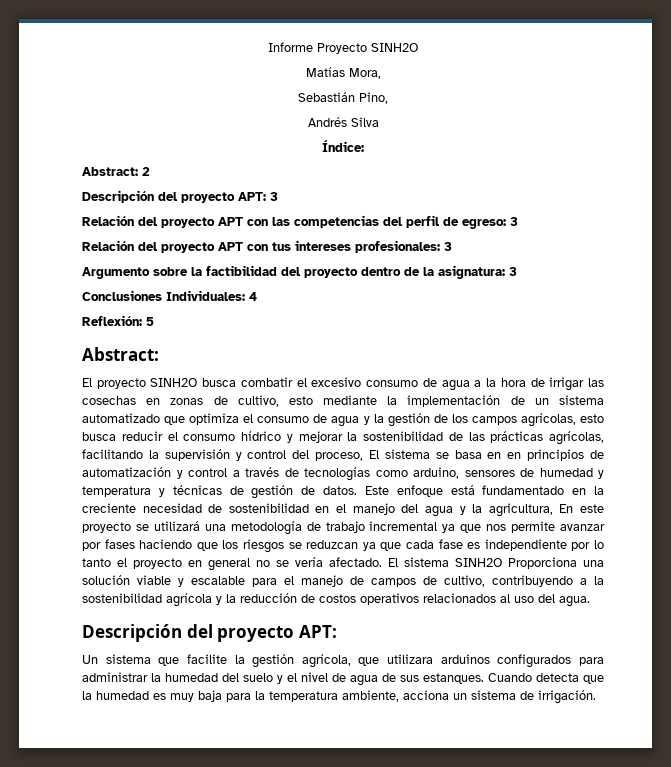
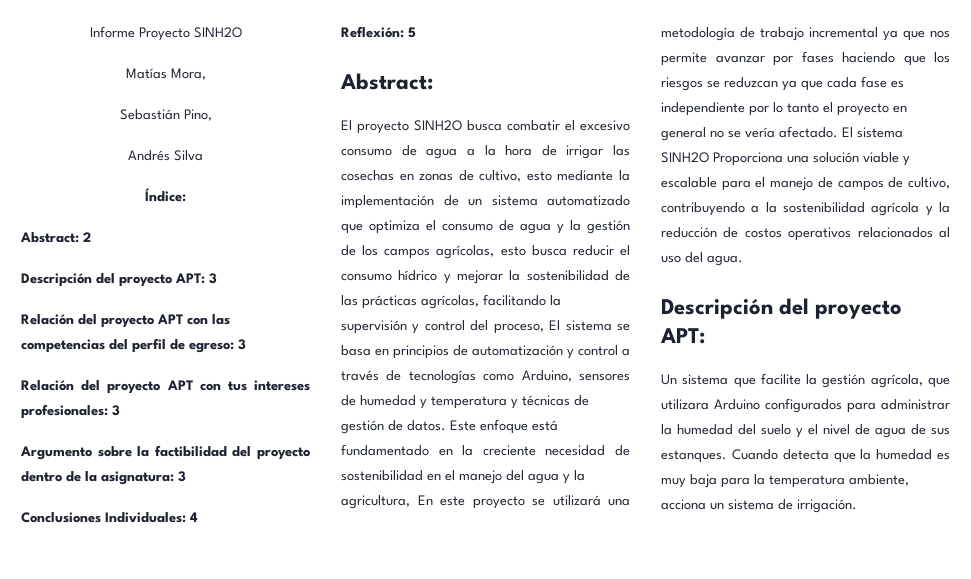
- El proyecto SINH2O busca combatir el excesivo consumo de agua a la hora de irrigar las cosechas en zonas de cultivo, esto mediante la implementación de un sistema automatizado que optimiza el consumo de agua y la gestión de los campos agrícolas, esto busca reducir el consumo hídrico y mejorar la sostenibilidad de las prácticas agrícolas, facilitando la supervisión y control del proceso, El sistema se basa en en principios de automatización y control a través de tecnologías como arduino, sensores de humedad y temperatura y técnicas de gestión de datos.
+ El proyecto SINH2O busca combatir el excesivo consumo de agua a la hora de irrigar las cosechas en zonas de cultivo, esto mediante la implementación de un sistema automatizado que optimiza el consumo de agua y la gestión de los campos agrícolas, esto busca reducir el consumo hídrico y mejorar la sostenibilidad de las prácticas agrícolas, facilitando la supervisión y control del proceso, El sistema se basa en principios de automatización y control a través de tecnologías como Arduino, sensores de humedad y temperatura y técnicas de gestión de datos.
- Un sistema que facilite la gestión agrícola, que utilizara arduinos configurados para administrar la humedad del suelo y el nivel de agua de sus estanques.
+ Un sistema que facilite la gestión agrícola, que utilizara Arduino configurados para administrar la humedad del suelo y el nivel de agua de sus estanques.

